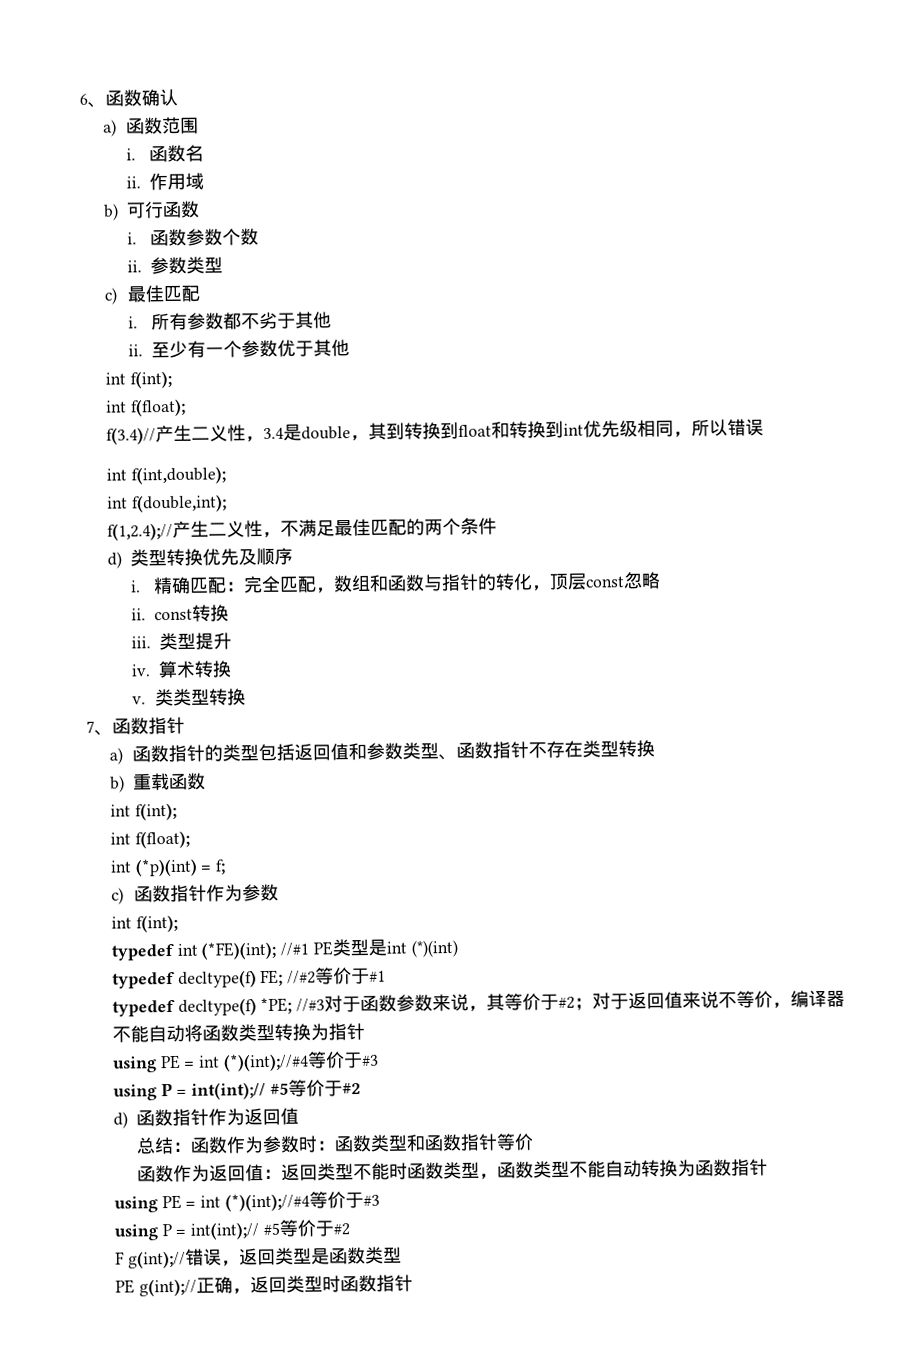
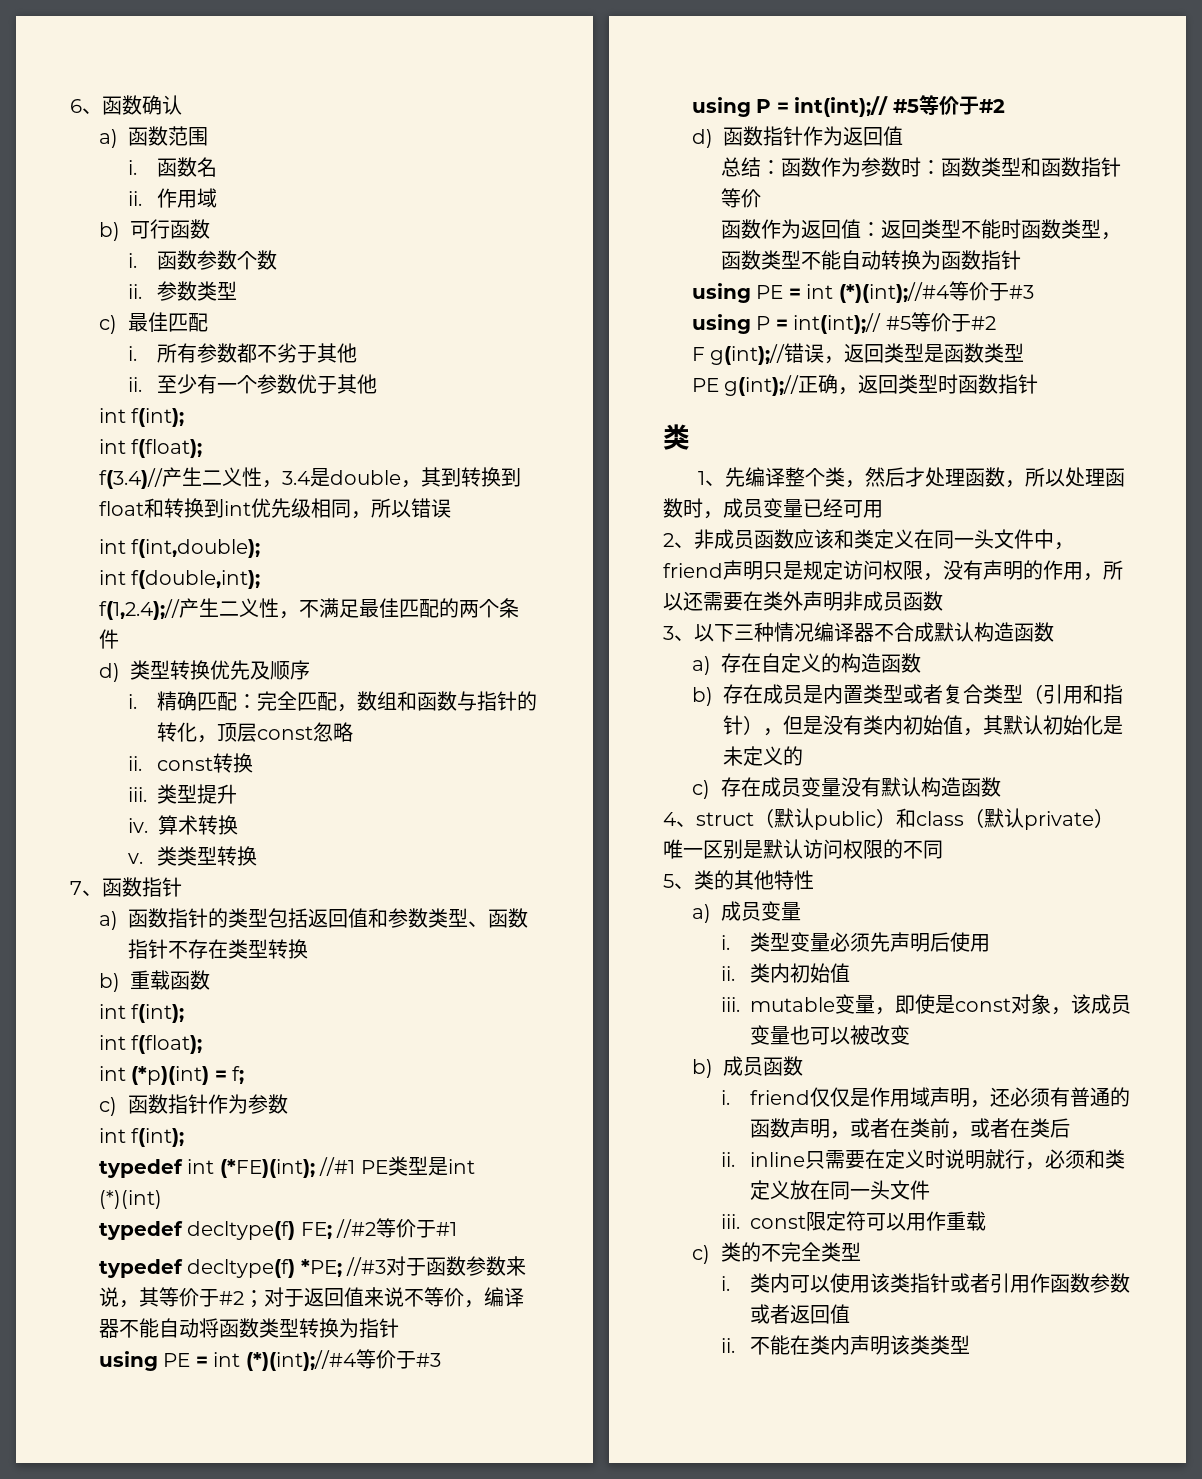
  PE g(int);//正确，返回类型时函数指针
+ 类
+ 1、先编译整个类，然后才处理函数，所以处理函数时，成员变量已经可用
+ 2、非成员函数应该和类定义在同一头文件中，friend声明只是规定访问权限，没有声明的作用，所以还需要在类外声明非成员函数
+ 3、以下三种情况编译器不合成默认构造函数
+ a)存在自定义的构造函数
+ b)存在成员是内置类型或者复合类型（引用和指针），但是没有类内初始值，其默认初始化是未定义的
+ c)存在成员变量没有默认构造函数
+ 4、struct（默认public）和class（默认private）唯一区别是默认访问权限的不同
+ 5、类的其他特性
+ a)成员变量
+ i.类型变量必须先声明后使用
+ ii.类内初始值
+ iii. mutable变量，即使是const对象，该成员变量也可以被改变
+ b)成员函数
+ i. friend仅仅是作用域声明，还必须有普通的函数声明，或者在类前，或者在类后
+ ii. inline只需要在定义时说明就行，必须和类定义放在同一头文件
+ iii. const限定符可以用作重载
+ c)类的不完全类型
+ i.类内可以使用该类指针或者引用作函数参数或者返回值
+ ii.不能在类内声明该类类型

